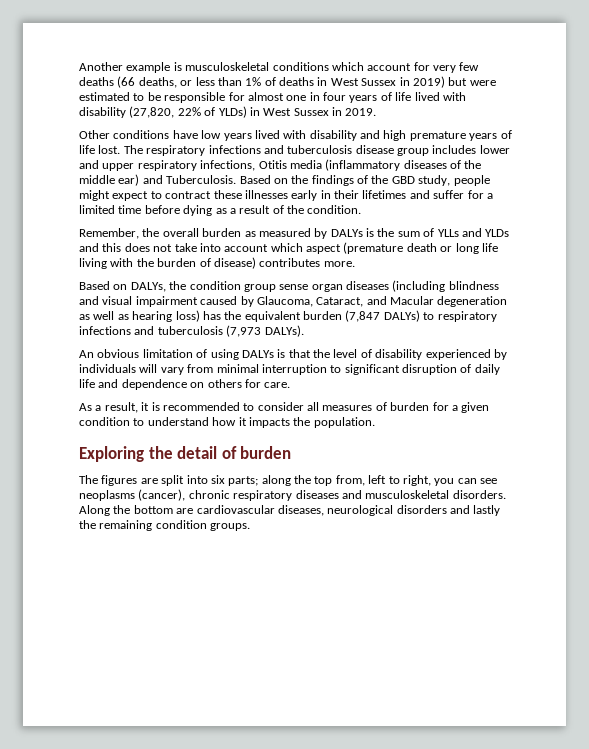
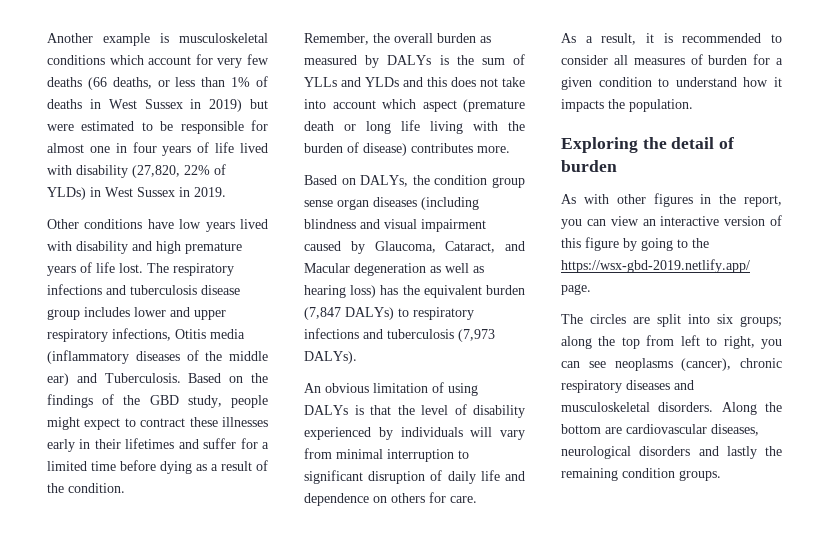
- The figures are split into six parts; along the top from, left to right, you can see neoplasms (cancer), chronic respiratory diseases and musculoskeletal disorders.
+ As with other figures in the report, you can view an interactive version of this figure by going to the https://wsx-gbd-2019.netlify.app/ page.
+ The circles are split into six groups; along the top from left to right, you can see neoplasms (cancer), chronic respiratory diseases and musculoskeletal disorders.

